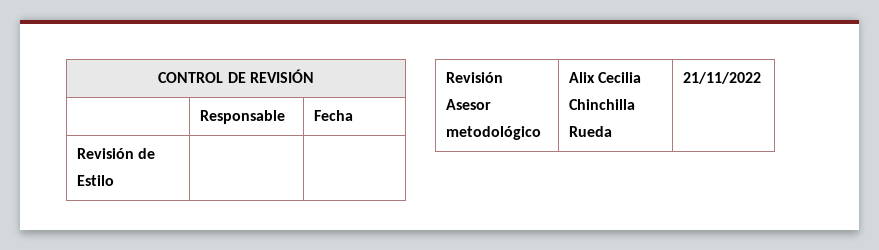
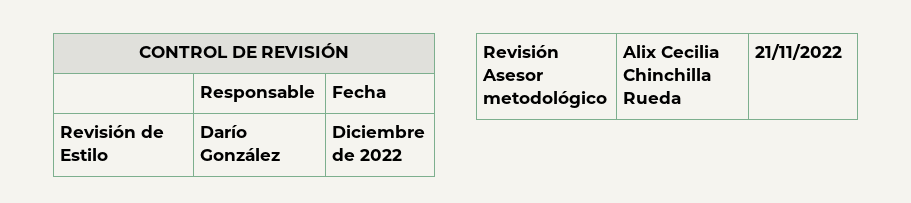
- Revisión de Estilo | |
+ Revisión de Estilo | Darío González | Diciembre de 2022

